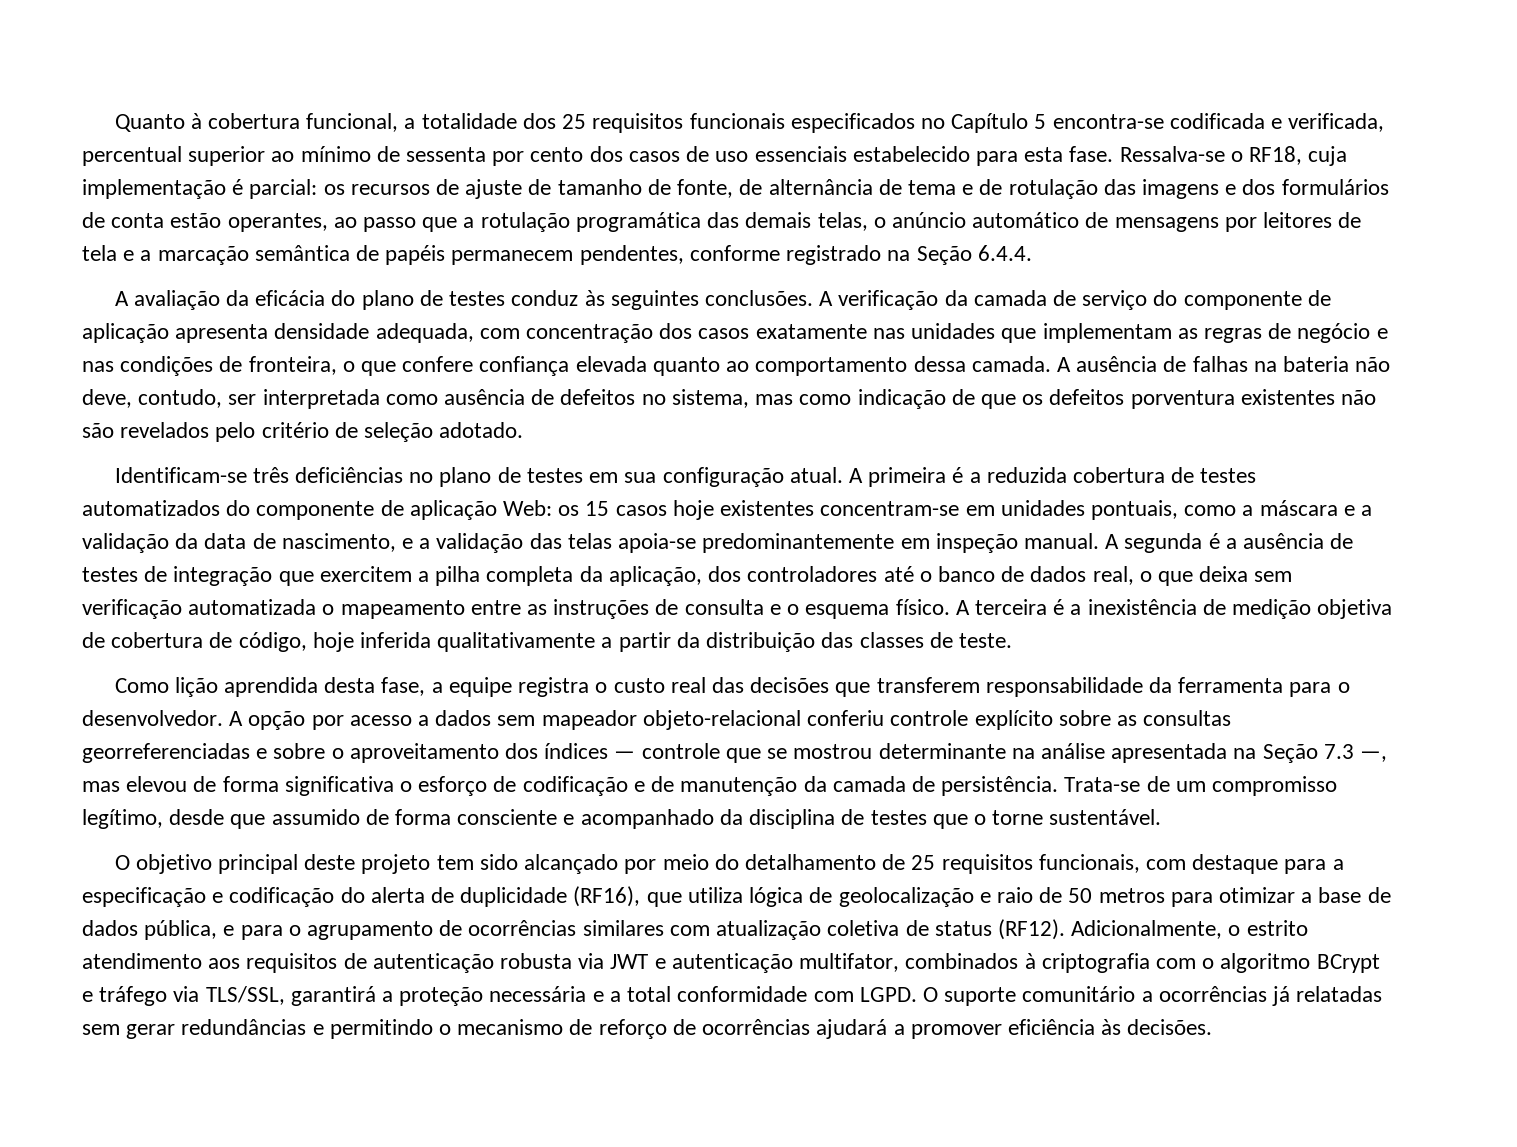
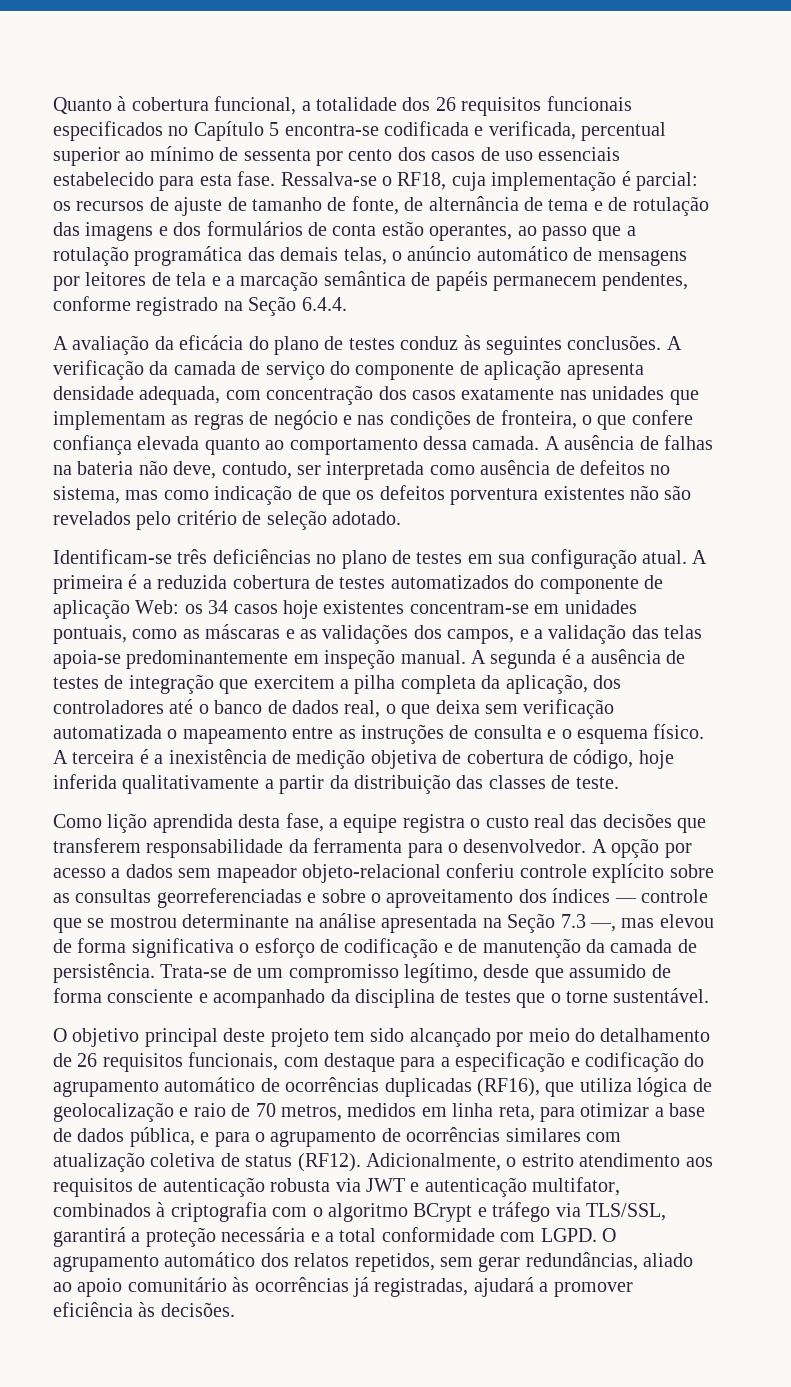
- Quanto à cobertura funcional, a totalidade dos 25 requisitos funcionais especificados no Capítulo 5 encontra-se codificada e verificada, percentual superior ao mínimo de sessenta por cento dos casos de uso essenciais estabelecido para esta fase.
+ Quanto à cobertura funcional, a totalidade dos 26 requisitos funcionais especificados no Capítulo 5 encontra-se codificada e verificada, percentual superior ao mínimo de sessenta por cento dos casos de uso essenciais estabelecido para esta fase.
- A primeira é a reduzida cobertura de testes automatizados do componente de aplicação Web: os 15 casos hoje existentes concentram-se em unidades pontuais, como a máscara e a validação da data de nascimento, e a validação das telas apoia-se predominantemente em inspeção manual.
+ A primeira é a reduzida cobertura de testes automatizados do componente de aplicação Web: os 34 casos hoje existentes concentram-se em unidades pontuais, como as máscaras e as validações dos campos, e a validação das telas apoia-se predominantemente em inspeção manual.
- O objetivo principal deste projeto tem sido alcançado por meio do detalhamento de 25 requisitos funcionais, com destaque para a especificação e codificação do alerta de duplicidade (RF16), que utiliza lógica de geolocalização e raio de 50 metros para otimizar a base de dados pública, e para o agrupamento de ocorrências similares com atualização coletiva de status (RF12).
+ O objetivo principal deste projeto tem sido alcançado por meio do detalhamento de 26 requisitos funcionais, com destaque para a especificação e codificação do agrupamento automático de ocorrências duplicadas (RF16), que utiliza lógica de geolocalização e raio de 70 metros, medidos em linha reta, para otimizar a base de dados pública, e para o agrupamento de ocorrências similares com atualização coletiva de status (RF12).
- O suporte comunitário a ocorrências já relatadas sem gerar redundâncias e permitindo o mecanismo de reforço de ocorrências ajudará a promover eficiência às decisões.
+ O agrupamento automático dos relatos repetidos, sem gerar redundâncias, aliado ao apoio comunitário às ocorrências já registradas, ajudará a promover eficiência às decisões.

